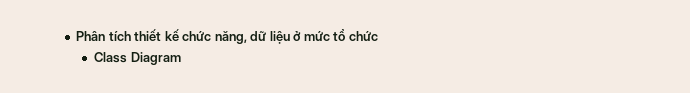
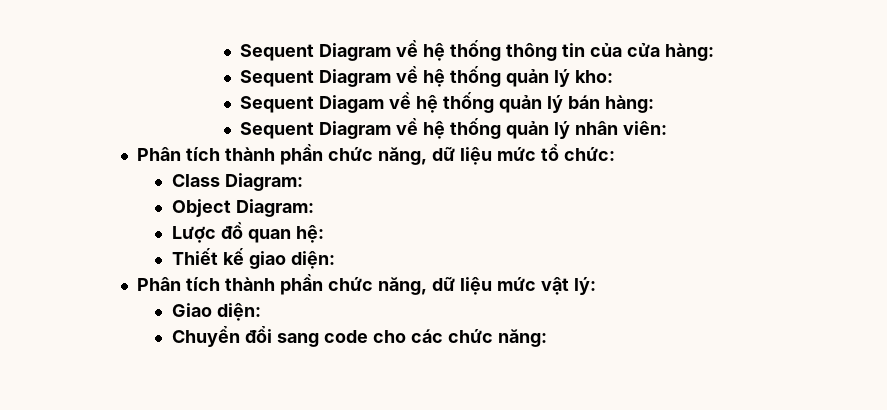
- Phân tích thiết kế chức năng, dữ liệu ở mức tổ chức
+ Sequent Diagram về hệ thống thông tin của cửa hàng:
+ Sequent Diagram về hệ thống quản lý kho:
+ Sequent Diagam về hệ thống quản lý bán hàng:
+ Sequent Diagram về hệ thống quản lý nhân viên:
+ Phân tích thành phần chức năng, dữ liệu mức tổ chức:
- Class Diagram
+ Class Diagram:
+ Object Diagram:
+ Lược đồ quan hệ:
+ Thiết kế giao diện:
+ Phân tích thành phần chức năng, dữ liệu mức vật lý:
+ Giao diện:
+ Chuyển đổi sang code cho các chức năng:

